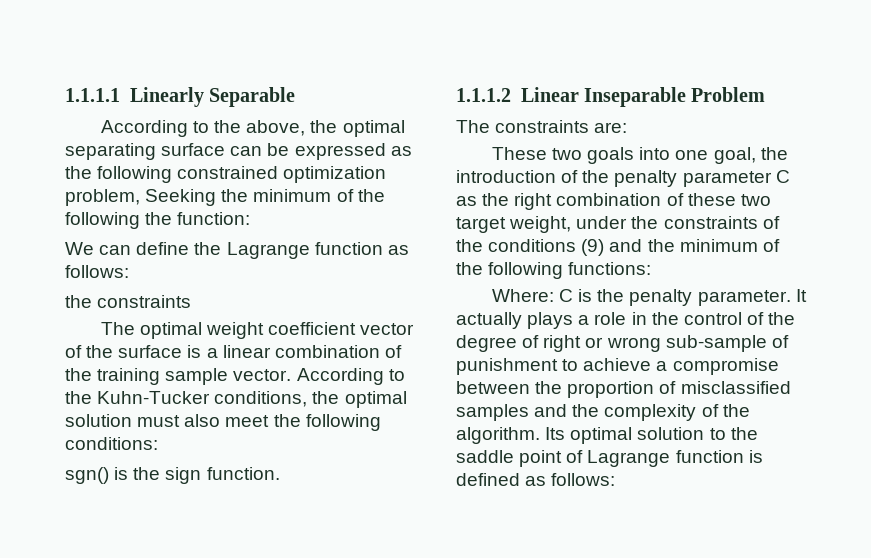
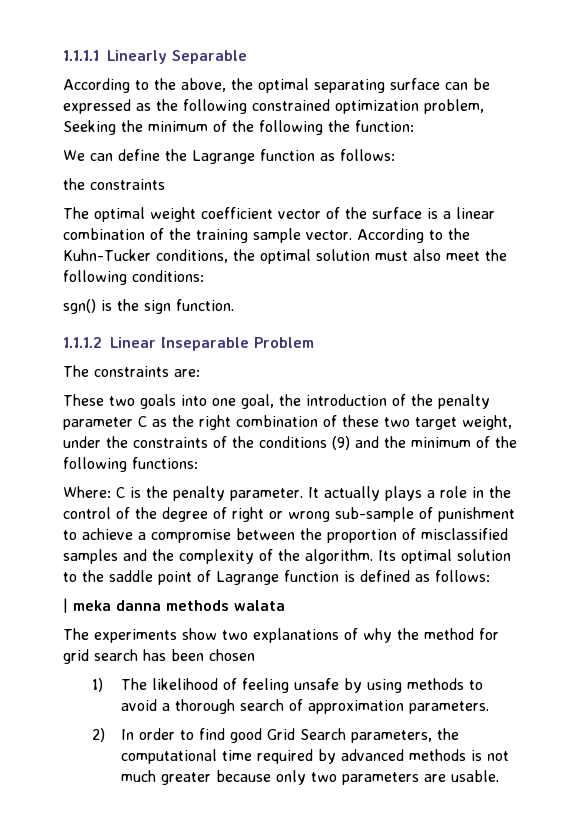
+ | meka danna methods walata
+ The experiments show two explanations of why the method for grid search has been chosen
+ 1) The likelihood of feeling unsafe by using methods to avoid a thorough search of approximation parameters.
+ 2) In order to find good Grid Search parameters, the computational time required by advanced methods is not much greater because only two parameters are usable.

